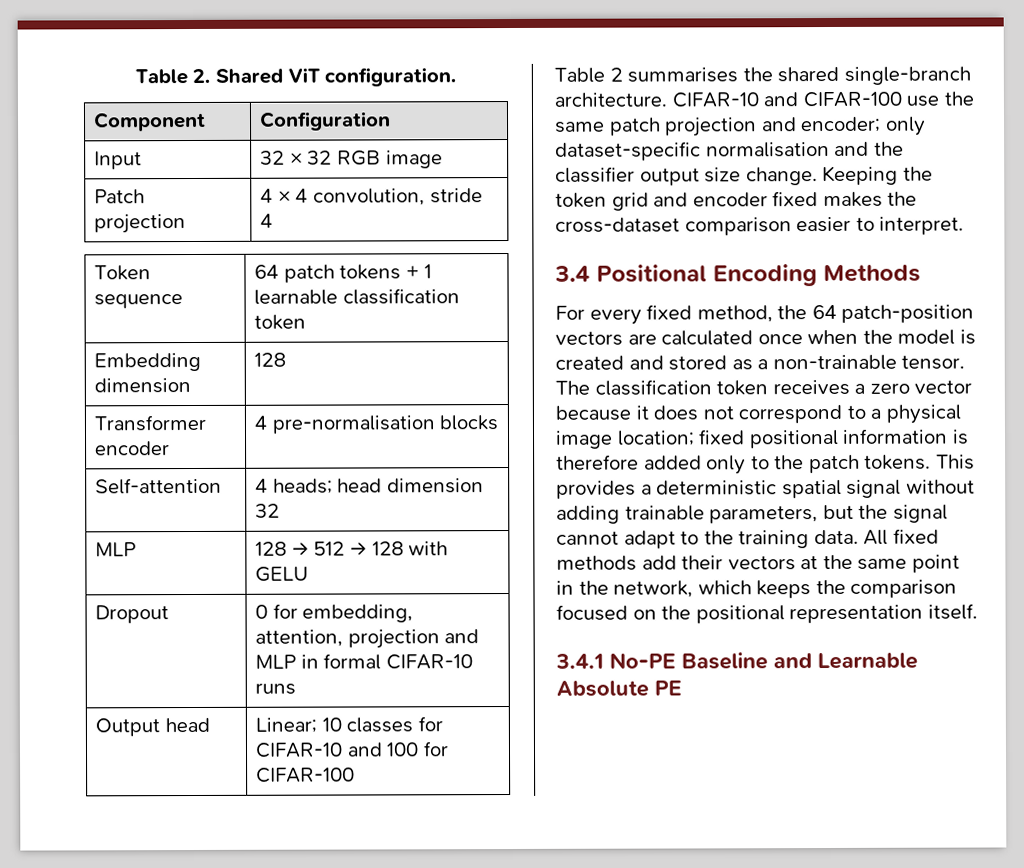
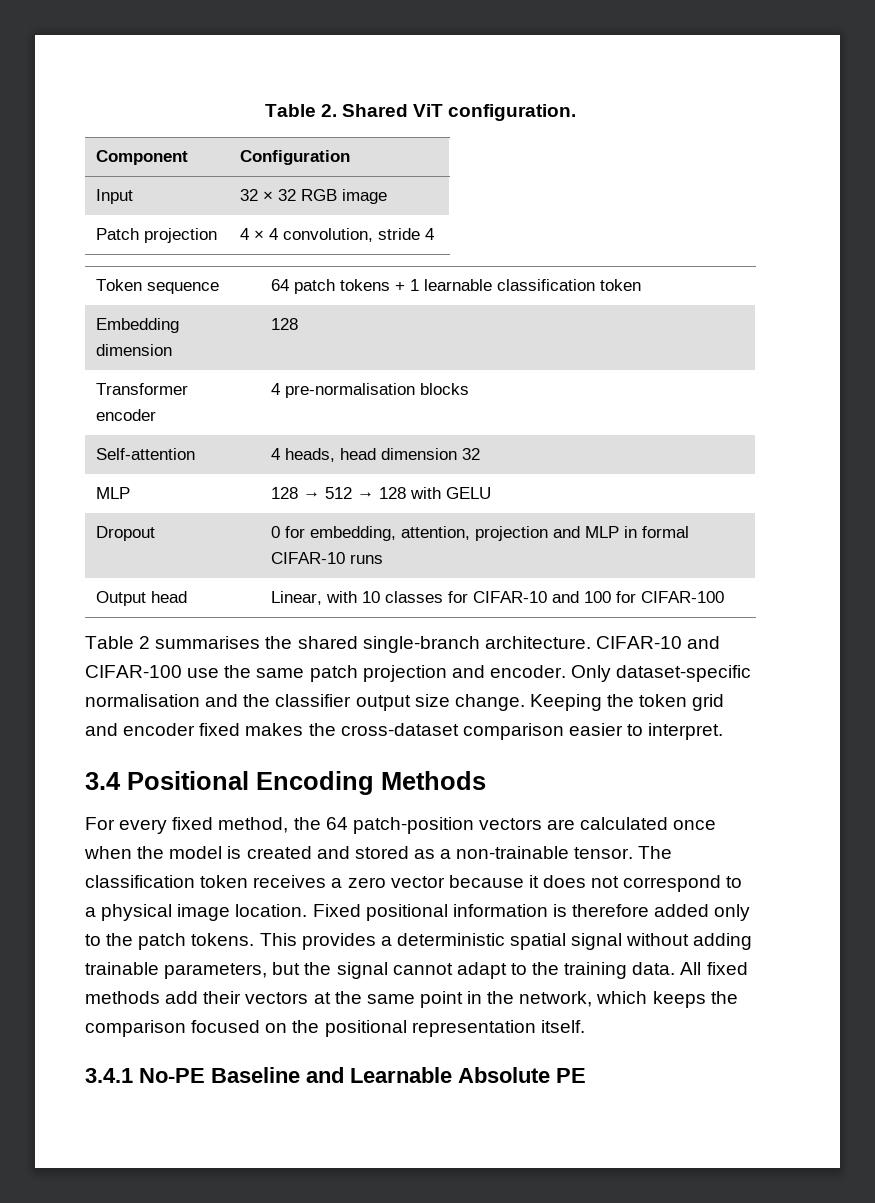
- Self-attention | 4 heads; head dimension 32
+ Self-attention | 4 heads, head dimension 32
- Output head | Linear; 10 classes for CIFAR-10 and 100 for CIFAR-100
+ Output head | Linear, with 10 classes for CIFAR-10 and 100 for CIFAR-100
- CIFAR-10 and CIFAR-100 use the same patch projection and encoder; only dataset-specific normalisation and the classifier output size change.
+ CIFAR-10 and CIFAR-100 use the same patch projection and encoder. Only dataset-specific normalisation and the classifier output size change.
- The classification token receives a zero vector because it does not correspond to a physical image location; fixed positional information is therefore added only to the patch tokens.
+ The classification token receives a zero vector because it does not correspond to a physical image location. Fixed positional information is therefore added only to the patch tokens.

